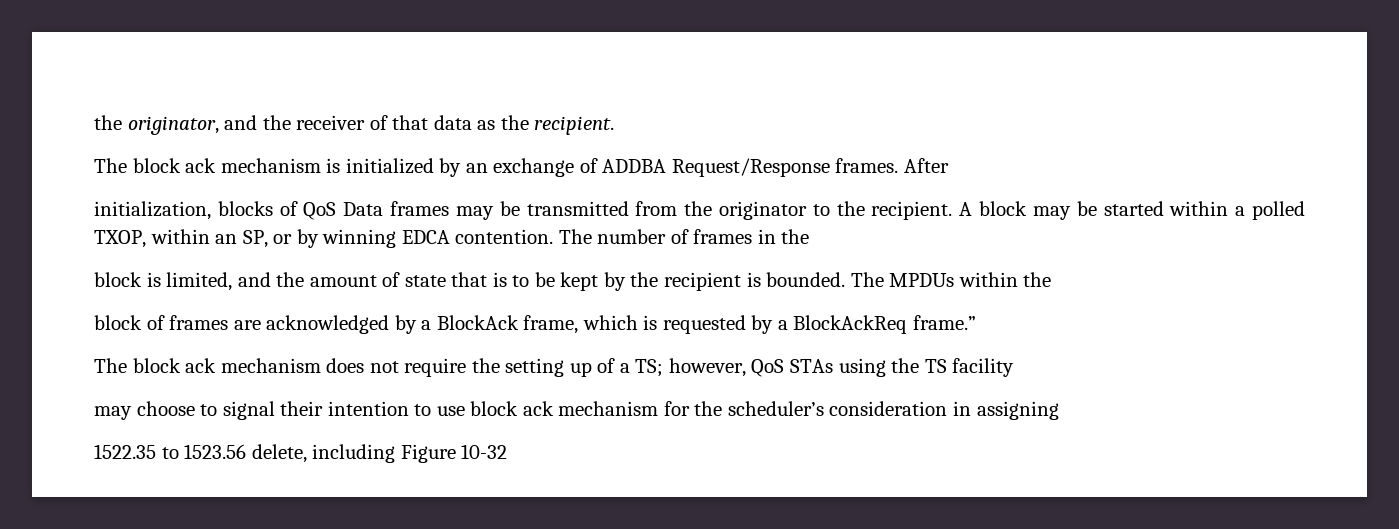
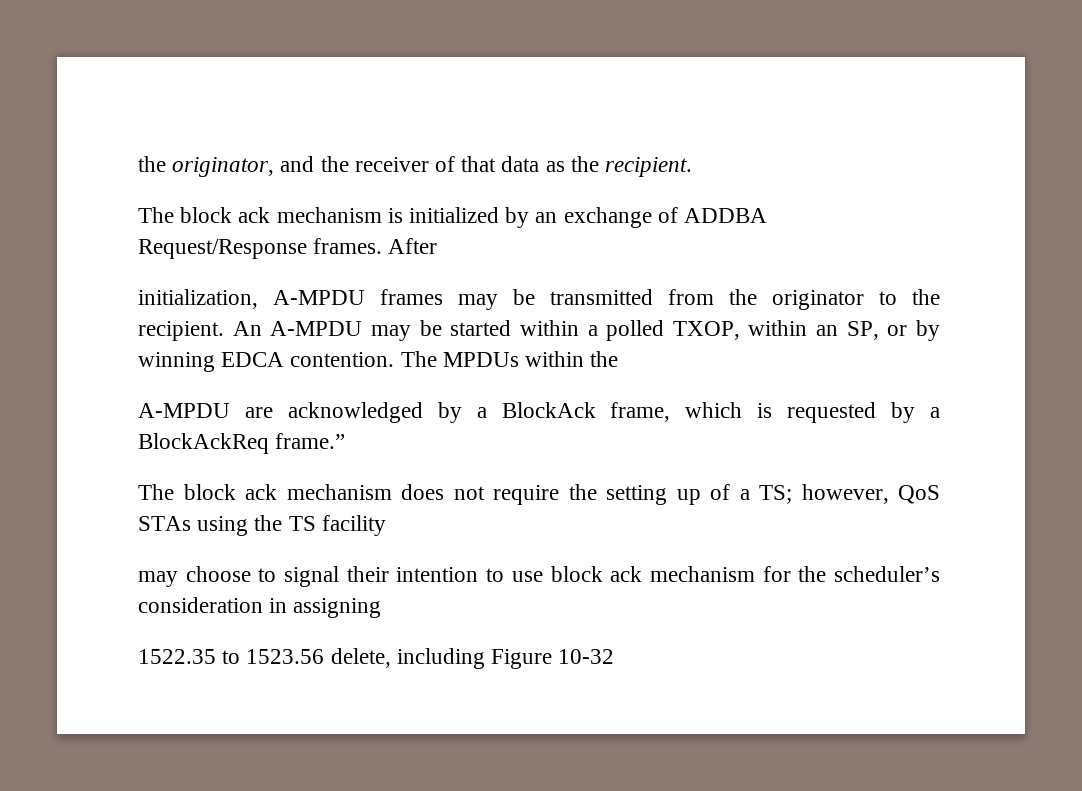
- initialization, blocks of QoS Data frames may be transmitted from the originator to the recipient.
+ initialization, A-MPDU frames may be transmitted from the originator to the recipient.
- A block may be started within a polled TXOP, within an SP, or by winning EDCA contention.
+ An A-MPDU may be started within a polled TXOP, within an SP, or by winning EDCA contention.
- The number of frames in the
- block is limited, and the amount of state that is to be kept by the recipient is bounded. The MPDUs within the
+ The MPDUs within the
- block of frames are acknowledged by a BlockAck frame, which is requested by a BlockAckReq frame.”
+ A-MPDU are acknowledged by a BlockAck frame, which is requested by a BlockAckReq frame.”

